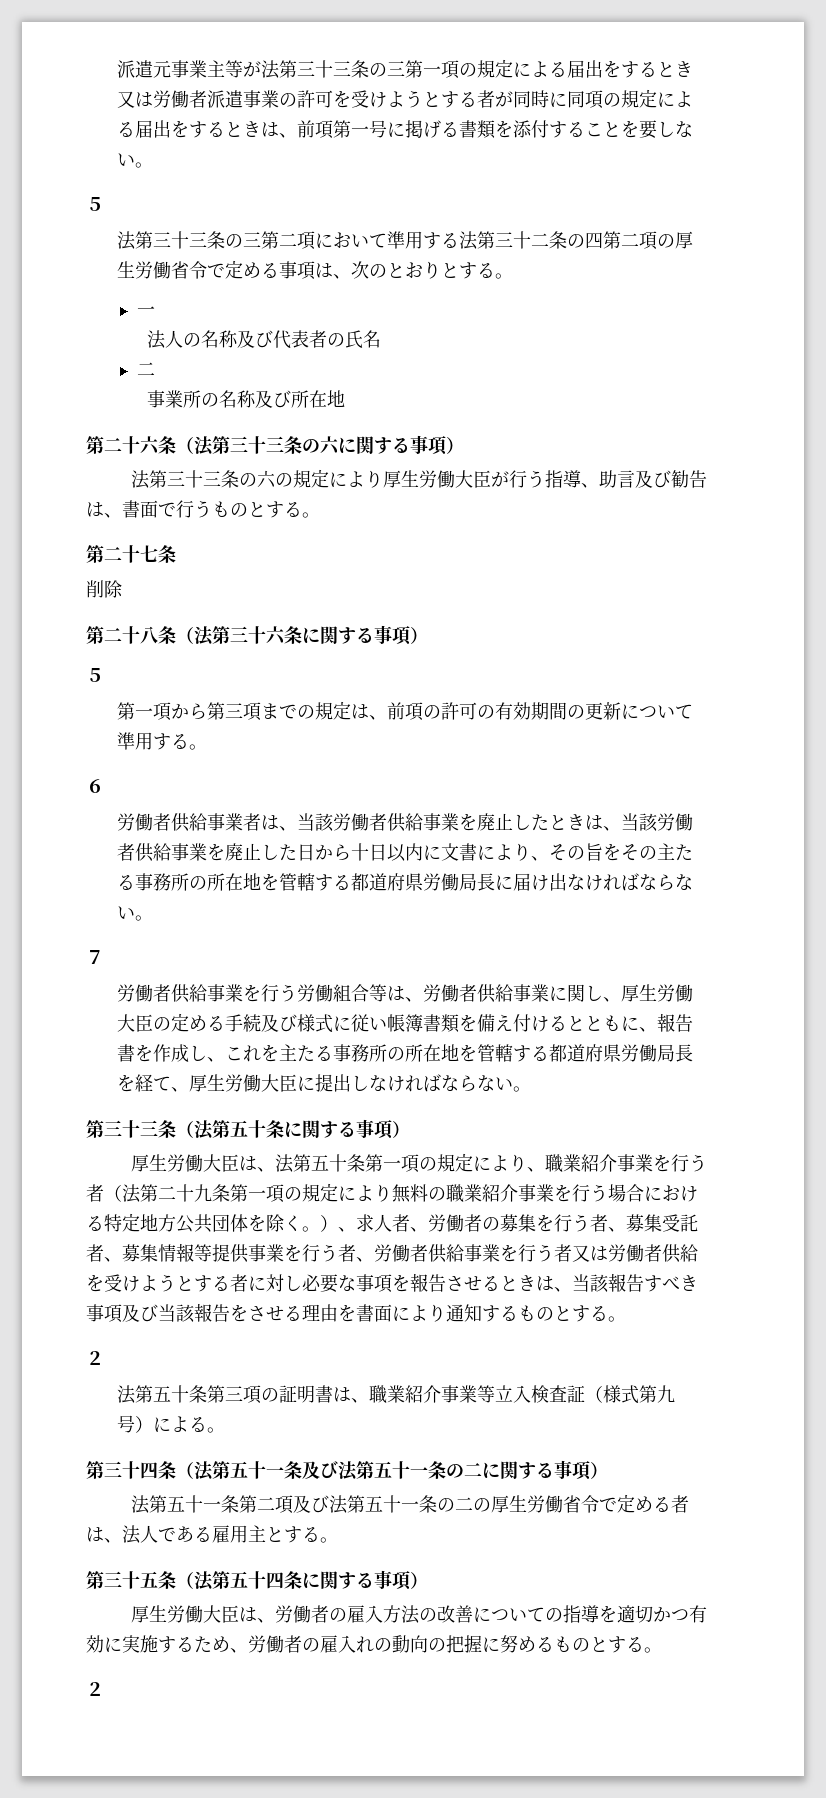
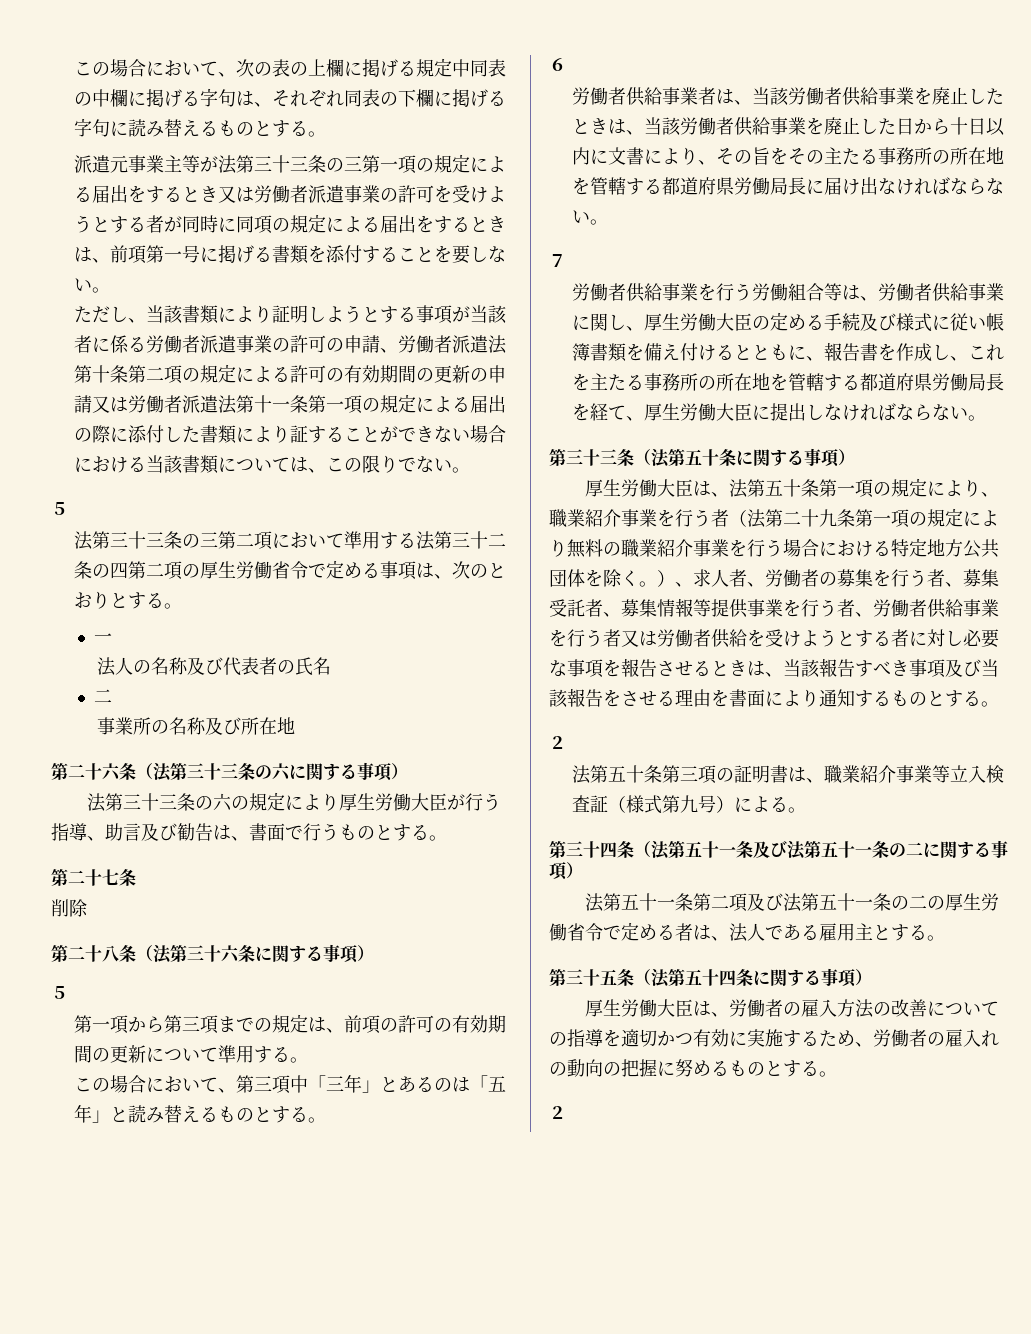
+ この場合において、次の表の上欄に掲げる規定中同表の中欄に掲げる字句は、それぞれ同表の下欄に掲げる字句に読み替えるものとする。
+ ただし、当該書類により証明しようとする事項が当該者に係る労働者派遣事業の許可の申請、労働者派遣法第十条第二項の規定による許可の有効期間の更新の申請又は労働者派遣法第十一条第一項の規定による届出の際に添付した書類により証することができない場合における当該書類については、この限りでない。
+ この場合において、第三項中「三年」とあるのは「五年」と読み替えるものとする。

